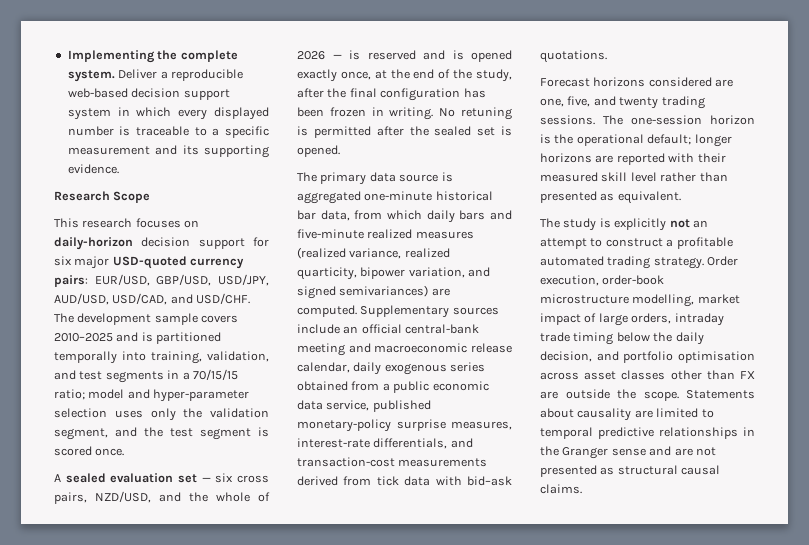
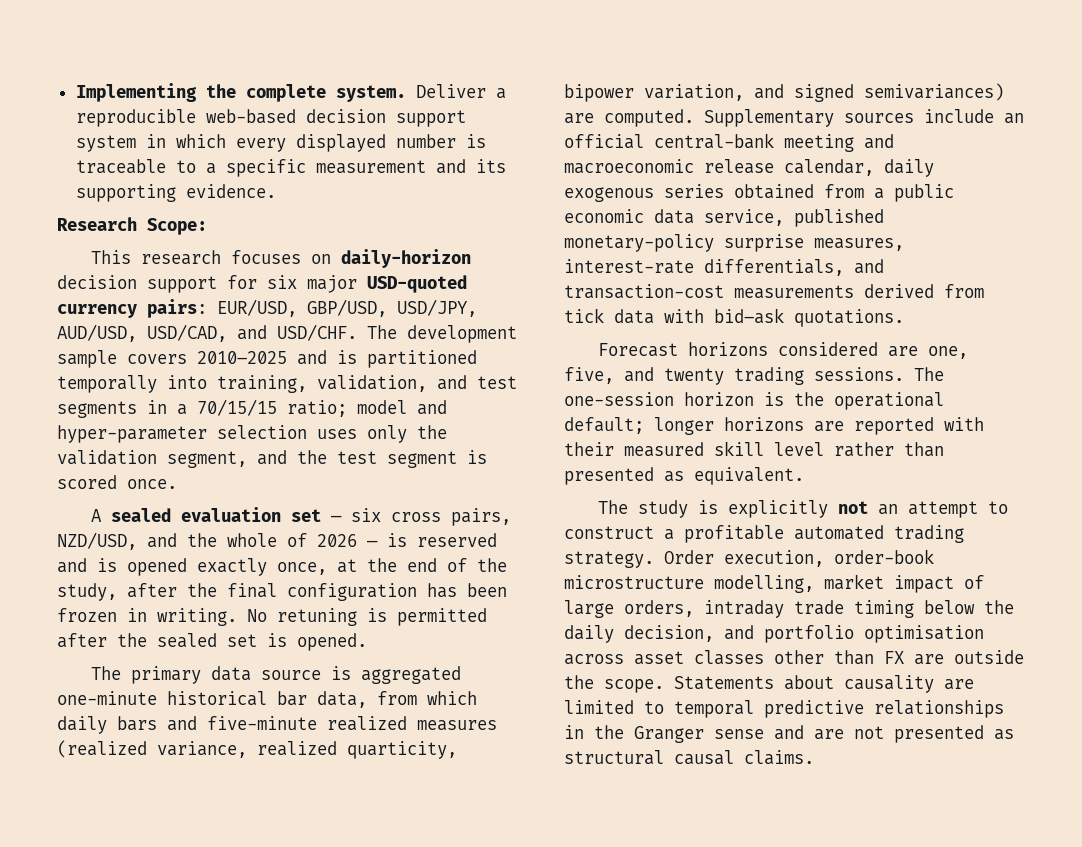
- Research Scope
+ Research Scope:

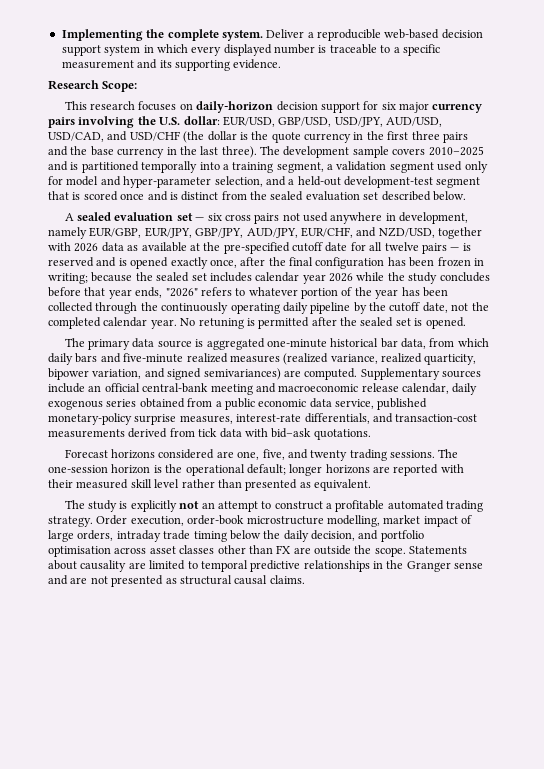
- This research focuses on daily-horizon decision support for six major USD-quoted currency pairs: EUR/USD, GBP/USD, USD/JPY, AUD/USD, USD/CAD, and USD/CHF.
+ This research focuses on daily-horizon decision support for six major currency pairs involving the U.S. dollar: EUR/USD, GBP/USD, USD/JPY, AUD/USD, USD/CAD, and USD/CHF (the dollar is the quote currency in the first three pairs and the base currency in the last three).
- The development sample covers 2010–2025 and is partitioned temporally into training, validation, and test segments in a 70/15/15 ratio; model and hyper-parameter selection uses only the validation segment, and the test segment is scored once.
+ The development sample covers 2010–2025 and is partitioned temporally into a training segment, a validation segment used only for model and hyper-parameter selection, and a held-out development-test segment that is scored once and is distinct from the sealed evaluation set described below.
- A sealed evaluation set — six cross pairs, NZD/USD, and the whole of 2026 — is reserved and is opened exactly once, at the end of the study, after the final configuration has been frozen in writing.
+ A sealed evaluation set — six cross pairs not used anywhere in development, namely EUR/GBP, EUR/JPY, GBP/JPY, AUD/JPY, EUR/CHF, and NZD/USD, together with 2026 data as available at the pre-specified cutoff date for all twelve pairs — is reserved and is opened exactly once, after the final configuration has been frozen in writing; because the sealed set includes calendar year 2026 while the study concludes before that year ends, "2026" refers to whatever portion of the year has been collected through the continuously operating daily pipeline by the cutoff date, not the completed calendar year.

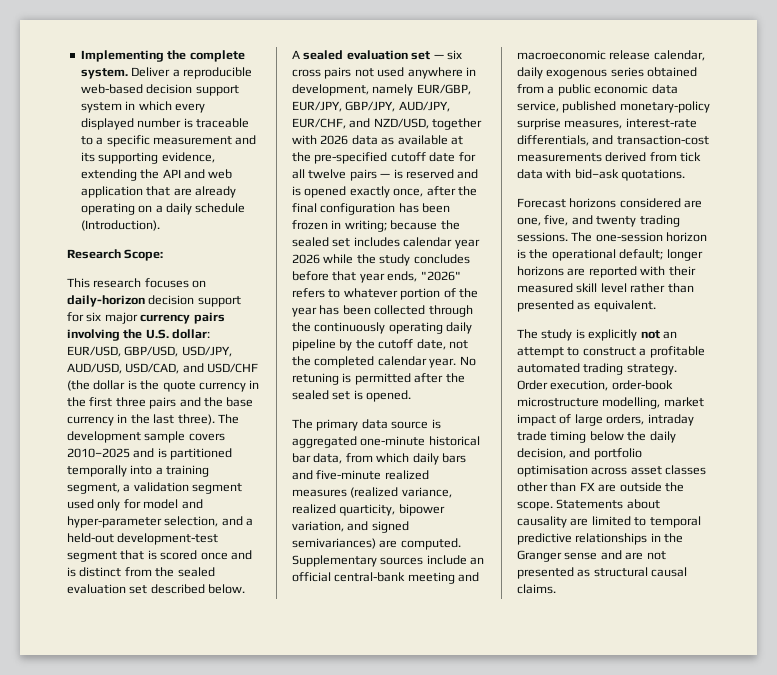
- Deliver a reproducible web-based decision support system in which every displayed number is traceable to a specific measurement and its supporting evidence.
+ Deliver a reproducible web-based decision support system in which every displayed number is traceable to a specific measurement and its supporting evidence, extending the API and web application that are already operating on a daily schedule (Introduction).

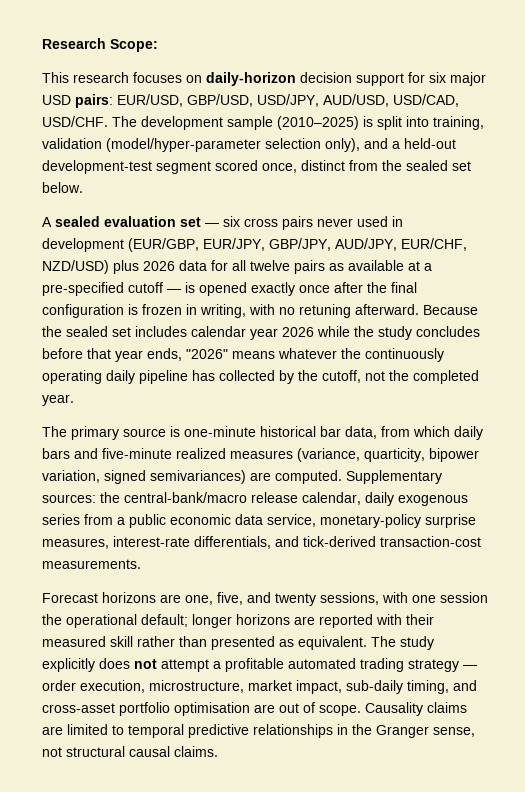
- Implementing the complete system. Deliver a reproducible web-based decision support system in which every displayed number is traceable to a specific measurement and its supporting evidence, extending the API and web application that are already operating on a daily schedule (Introduction).
- This research focuses on daily-horizon decision support for six major currency pairs involving the U.S. dollar: EUR/USD, GBP/USD, USD/JPY, AUD/USD, USD/CAD, and USD/CHF (the dollar is the quote currency in the first three pairs and the base currency in the last three). The development sample covers 2010–2025 and is partitioned temporally into a training segment, a validation segment used only for model and hyper-parameter selection, and a held-out development-test segment that is scored once and is distinct from the sealed evaluation set described below.
+ This research focuses on daily-horizon decision support for six major USD pairs: EUR/USD, GBP/USD, USD/JPY, AUD/USD, USD/CAD, USD/CHF. The development sample (2010–2025) is split into training, validation (model/hyper-parameter selection only), and a held-out development-test segment scored once, distinct from the sealed set below.
- A sealed evaluation set — six cross pairs not used anywhere in development, namely EUR/GBP, EUR/JPY, GBP/JPY, AUD/JPY, EUR/CHF, and NZD/USD, together with 2026 data as available at the pre-specified cutoff date for all twelve pairs — is reserved and is opened exactly once, after the final configuration has been frozen in writing; because the sealed set includes calendar year 2026 while the study concludes before that year ends, "2026" refers to whatever portion of the year has been collected through the continuously operating daily pipeline by the cutoff date, not the completed calendar year. No retuning is permitted after the sealed set is opened.
+ A sealed evaluation set — six cross pairs never used in development (EUR/GBP, EUR/JPY, GBP/JPY, AUD/JPY, EUR/CHF, NZD/USD) plus 2026 data for all twelve pairs as available at a pre-specified cutoff — is opened exactly once after the final configuration is frozen in writing, with no retuning afterward. Because the sealed set includes calendar year 2026 while the study concludes before that year ends, "2026" means whatever the continuously operating daily pipeline has collected by the cutoff, not the completed year.
- The primary data source is aggregated one-minute historical bar data, from which daily bars and five-minute realized measures (realized variance, realized quarticity, bipower variation, and signed semivariances) are computed.
+ The primary source is one-minute historical bar data, from which daily bars and five-minute realized measures (variance, quarticity, bipower variation, signed semivariances) are computed.
- Supplementary sources include an official central-bank meeting and macroeconomic release calendar, daily exogenous series obtained from a public economic data service, published monetary-policy surprise measures, interest-rate differentials, and transaction-cost measurements derived from tick data with bid–ask quotations.
+ Supplementary sources: the central-bank/macro release calendar, daily exogenous series from a public economic data service, monetary-policy surprise measures, interest-rate differentials, and tick-derived transaction-cost measurements.
- Forecast horizons considered are one, five, and twenty trading sessions. The one-session horizon is the operational default; longer horizons are reported with their measured skill level rather than presented as equivalent.
- The study is explicitly not an attempt to construct a profitable automated trading strategy. Order execution, order-book microstructure modelling, market impact of large orders, intraday trade timing below the daily decision, and portfolio optimisation across asset classes other than FX are outside the scope. Statements about causality are limited to temporal predictive relationships in the Granger sense and are not presented as structural causal claims.
+ Forecast horizons are one, five, and twenty sessions, with one session the operational default; longer horizons are reported with their measured skill rather than presented as equivalent. The study explicitly does not attempt a profitable automated trading strategy — order execution, microstructure, market impact, sub-daily timing, and cross-asset portfolio optimisation are out of scope. Causality claims are limited to temporal predictive relationships in the Granger sense, not structural causal claims.

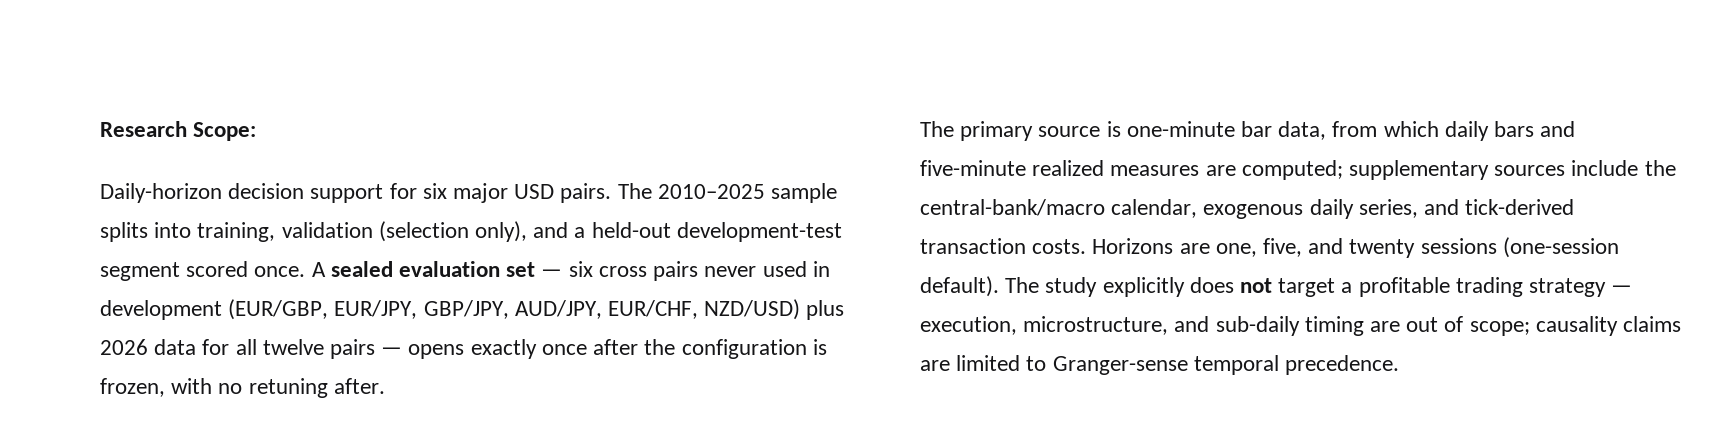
- This research focuses on daily-horizon decision support for six major USD pairs: EUR/USD, GBP/USD, USD/JPY, AUD/USD, USD/CAD, USD/CHF. The development sample (2010–2025) is split into training, validation (model/hyper-parameter selection only), and a held-out development-test segment scored once, distinct from the sealed set below.
- A sealed evaluation set — six cross pairs never used in development (EUR/GBP, EUR/JPY, GBP/JPY, AUD/JPY, EUR/CHF, NZD/USD) plus 2026 data for all twelve pairs as available at a pre-specified cutoff — is opened exactly once after the final configuration is frozen in writing, with no retuning afterward. Because the sealed set includes calendar year 2026 while the study concludes before that year ends, "2026" means whatever the continuously operating daily pipeline has collected by the cutoff, not the completed year.
+ Daily-horizon decision support for six major USD pairs. The 2010–2025 sample splits into training, validation (selection only), and a held-out development-test segment scored once. A sealed evaluation set — six cross pairs never used in development (EUR/GBP, EUR/JPY, GBP/JPY, AUD/JPY, EUR/CHF, NZD/USD) plus 2026 data for all twelve pairs — opens exactly once after the configuration is frozen, with no retuning after.
- The primary source is one-minute historical bar data, from which daily bars and five-minute realized measures (variance, quarticity, bipower variation, signed semivariances) are computed. Supplementary sources: the central-bank/macro release calendar, daily exogenous series from a public economic data service, monetary-policy surprise measures, interest-rate differentials, and tick-derived transaction-cost measurements.
- Forecast horizons are one, five, and twenty sessions, with one session the operational default; longer horizons are reported with their measured skill rather than presented as equivalent.
+ The primary source is one-minute bar data, from which daily bars and five-minute realized measures are computed; supplementary sources include the central-bank/macro calendar, exogenous daily series, and tick-derived transaction costs. Horizons are one, five, and twenty sessions (one-session default).
- The study explicitly does not attempt a profitable automated trading strategy — order execution, microstructure, market impact, sub-daily timing, and cross-asset portfolio optimisation are out of scope. Causality claims are limited to temporal predictive relationships in the Granger sense, not structural causal claims.
+ The study explicitly does not target a profitable trading strategy — execution, microstructure, and sub-daily timing are out of scope; causality claims are limited to Granger-sense temporal precedence.

